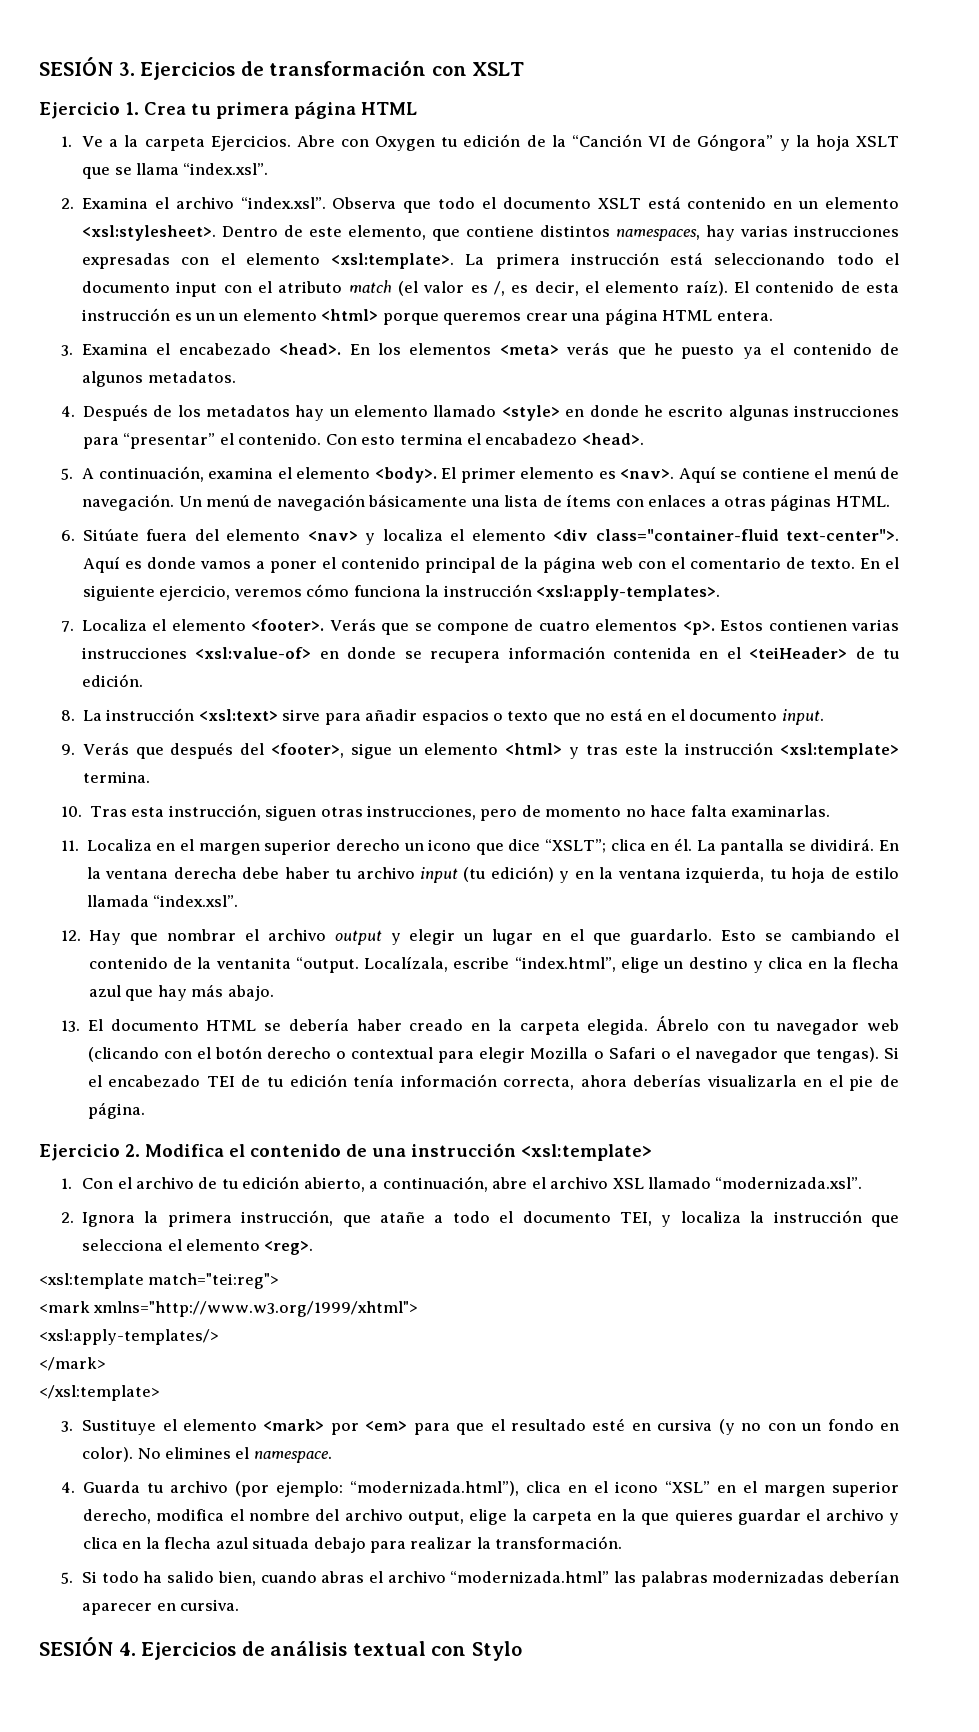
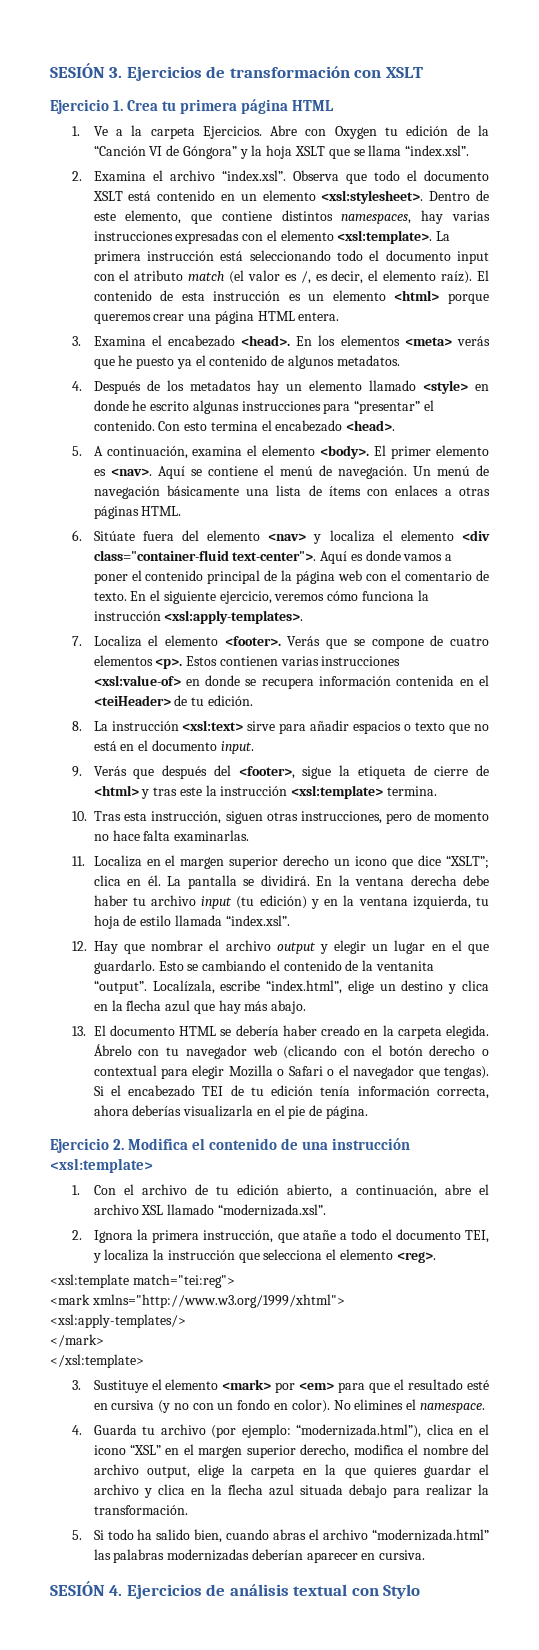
- El contenido de esta instrucción es un un elemento <html> porque queremos crear una página HTML entera.
+ El contenido de esta instrucción es un elemento <html> porque queremos crear una página HTML entera.
- Con esto termina el encabadezo <head>.
+ Con esto termina el encabezado <head>.
- 9. Verás que después del <footer>, sigue un elemento <html> y tras este la instrucción <xsl:template> termina.
+ 9. Verás que después del <footer>, sigue la etiqueta de cierre de <html> y tras este la instrucción <xsl:template> termina.
- Esto se cambiando el contenido de la ventanita “output.
+ Esto se cambiando el contenido de la ventanita “output”.

